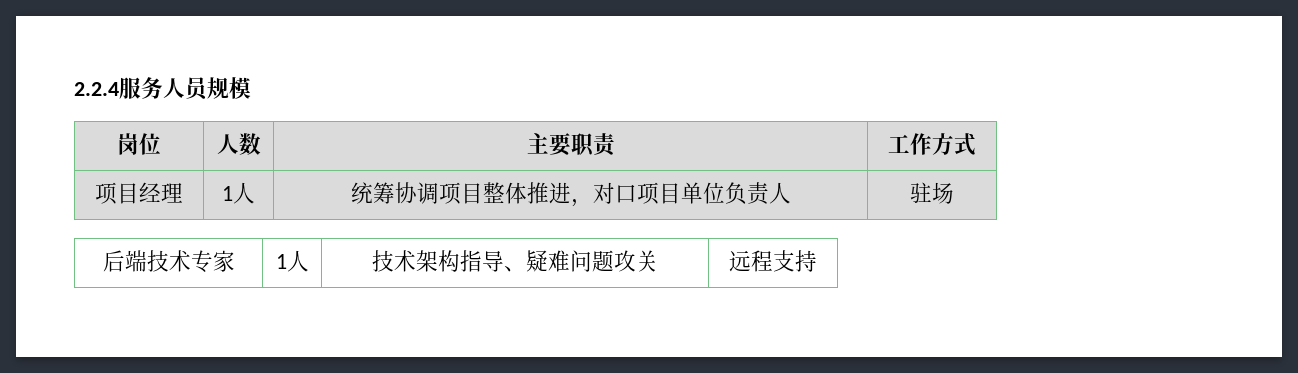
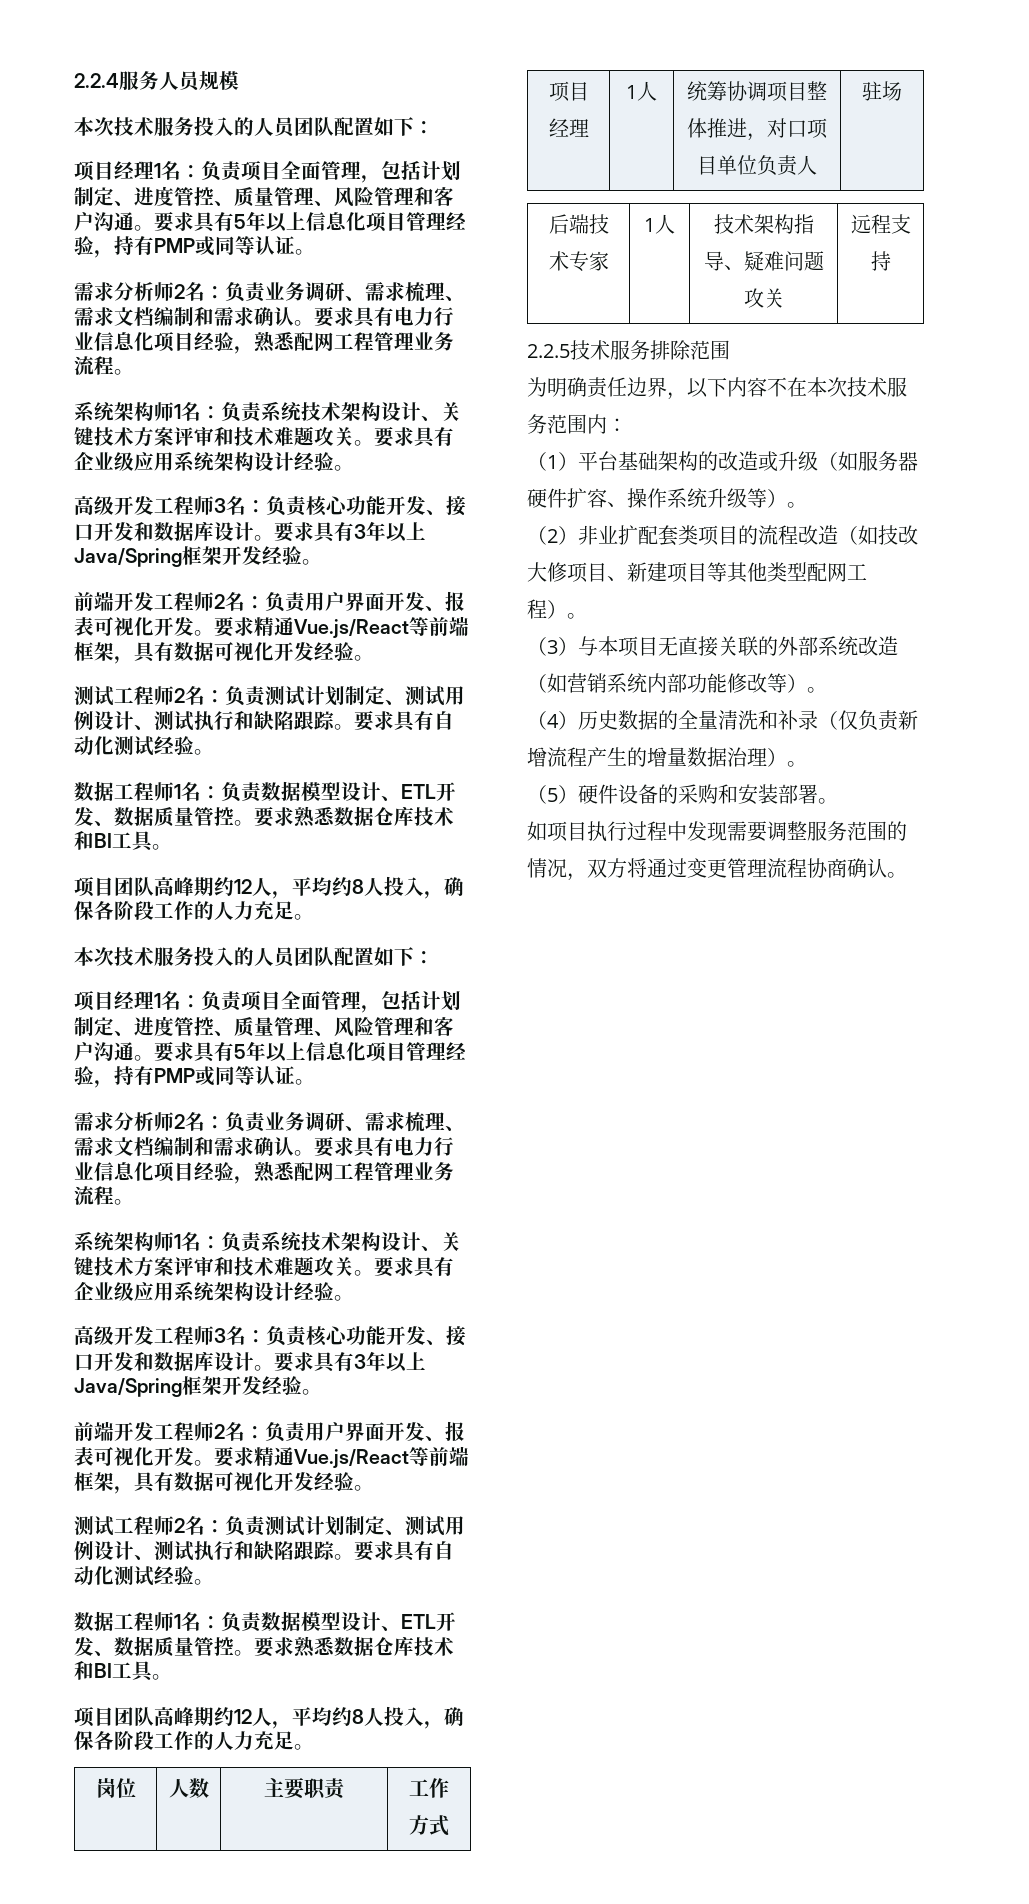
  2.2.4服务人员规模
+ 本次技术服务投入的人员团队配置如下：
+ 项目经理1名：负责项目全面管理，包括计划制定、进度管控、质量管理、风险管理和客户沟通。要求具有5年以上信息化项目管理经验，持有PMP或同等认证。
+ 需求分析师2名：负责业务调研、需求梳理、需求文档编制和需求确认。要求具有电力行业信息化项目经验，熟悉配网工程管理业务流程。
+ 系统架构师1名：负责系统技术架构设计、关键技术方案评审和技术难题攻关。要求具有企业级应用系统架构设计经验。
+ 高级开发工程师3名：负责核心功能开发、接口开发和数据库设计。要求具有3年以上Java/Spring框架开发经验。
+ 前端开发工程师2名：负责用户界面开发、报表可视化开发。要求精通Vue.js/React等前端框架，具有数据可视化开发经验。
+ 测试工程师2名：负责测试计划制定、测试用例设计、测试执行和缺陷跟踪。要求具有自动化测试经验。
+ 数据工程师1名：负责数据模型设计、ETL开发、数据质量管控。要求熟悉数据仓库技术和BI工具。
+ 项目团队高峰期约12人，平均约8人投入，确保各阶段工作的人力充足。
+ 本次技术服务投入的人员团队配置如下：
+ 项目经理1名：负责项目全面管理，包括计划制定、进度管控、质量管理、风险管理和客户沟通。要求具有5年以上信息化项目管理经验，持有PMP或同等认证。
+ 需求分析师2名：负责业务调研、需求梳理、需求文档编制和需求确认。要求具有电力行业信息化项目经验，熟悉配网工程管理业务流程。
+ 系统架构师1名：负责系统技术架构设计、关键技术方案评审和技术难题攻关。要求具有企业级应用系统架构设计经验。
+ 高级开发工程师3名：负责核心功能开发、接口开发和数据库设计。要求具有3年以上Java/Spring框架开发经验。
+ 前端开发工程师2名：负责用户界面开发、报表可视化开发。要求精通Vue.js/React等前端框架，具有数据可视化开发经验。
+ 测试工程师2名：负责测试计划制定、测试用例设计、测试执行和缺陷跟踪。要求具有自动化测试经验。
+ 数据工程师1名：负责数据模型设计、ETL开发、数据质量管控。要求熟悉数据仓库技术和BI工具。
+ 项目团队高峰期约12人，平均约8人投入，确保各阶段工作的人力充足。
+ 2.2.5技术服务排除范围
+ 为明确责任边界，以下内容不在本次技术服务范围内：
+ （1）平台基础架构的改造或升级（如服务器硬件扩容、操作系统升级等）。
+ （2）非业扩配套类项目的流程改造（如技改大修项目、新建项目等其他类型配网工程）。
+ （3）与本项目无直接关联的外部系统改造（如营销系统内部功能修改等）。
+ （4）历史数据的全量清洗和补录（仅负责新增流程产生的增量数据治理）。
+ （5）硬件设备的采购和安装部署。
+ 如项目执行过程中发现需要调整服务范围的情况，双方将通过变更管理流程协商确认。

